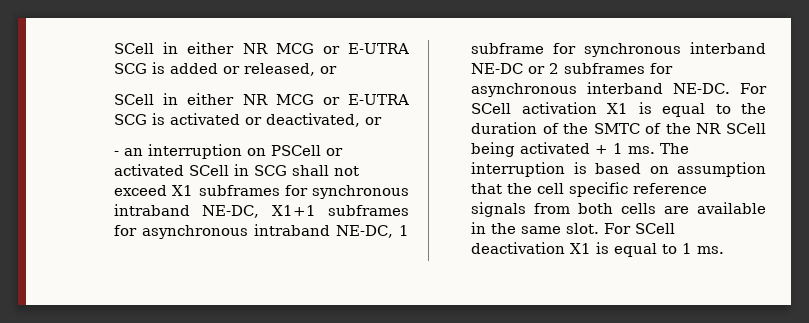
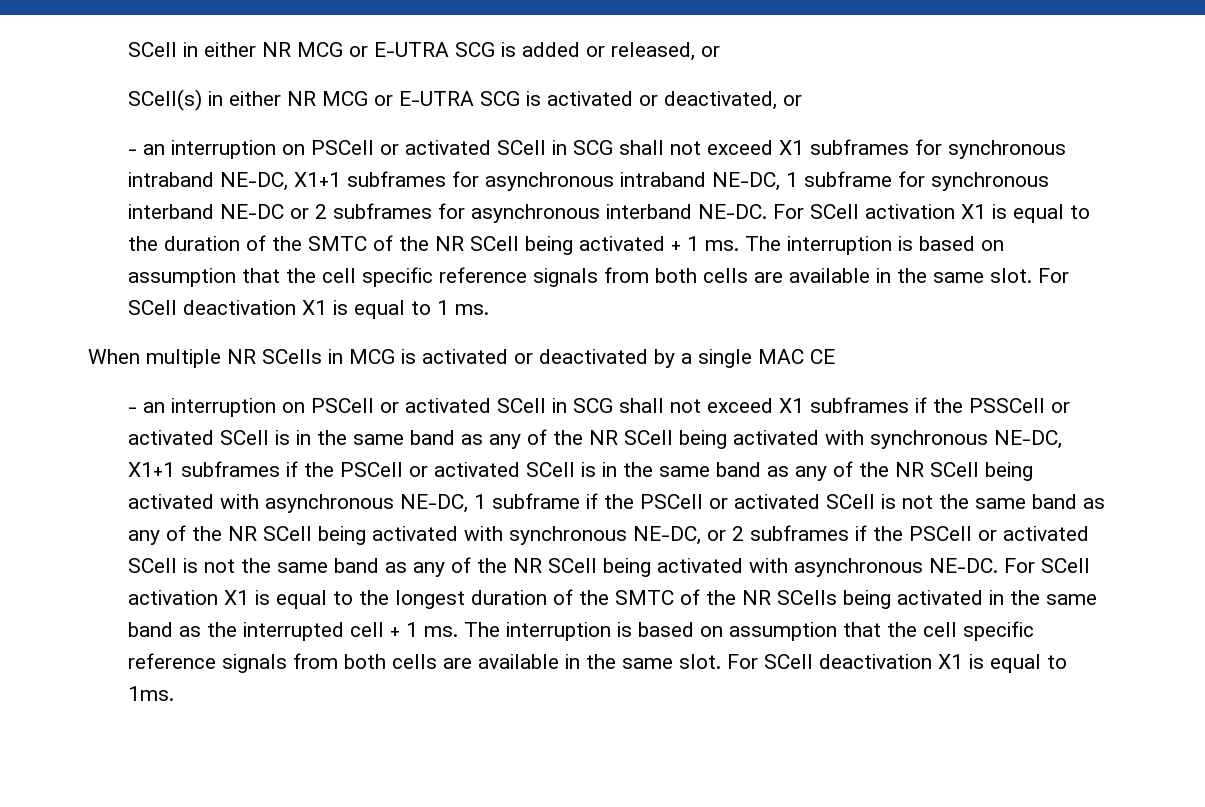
- SCell in either NR MCG or E-UTRA SCG is activated or deactivated, or
+ SCell(s) in either NR MCG or E-UTRA SCG is activated or deactivated, or
+ When multiple NR SCells in MCG is activated or deactivated by a single MAC CE
+ - an interruption on PSCell or activated SCell in SCG shall not exceed X1 subframes if the PSSCell or activated SCell is in the same band as any of the NR SCell being activated with synchronous NE-DC, X1+1 subframes if the PSCell or activated SCell is in the same band as any of the NR SCell being activated with asynchronous NE-DC, 1 subframe if the PSCell or activated SCell is not the same band as any of the NR SCell being activated with synchronous NE-DC, or 2 subframes if the PSCell or activated SCell is not the same band as any of the NR SCell being activated with asynchronous NE-DC. For SCell activation X1 is equal to the longest duration of the SMTC of the NR SCells being activated in the same band as the interrupted cell + 1 ms. The interruption is based on assumption that the cell specific reference signals from both cells are available in the same slot. For SCell deactivation X1 is equal to 1ms.

